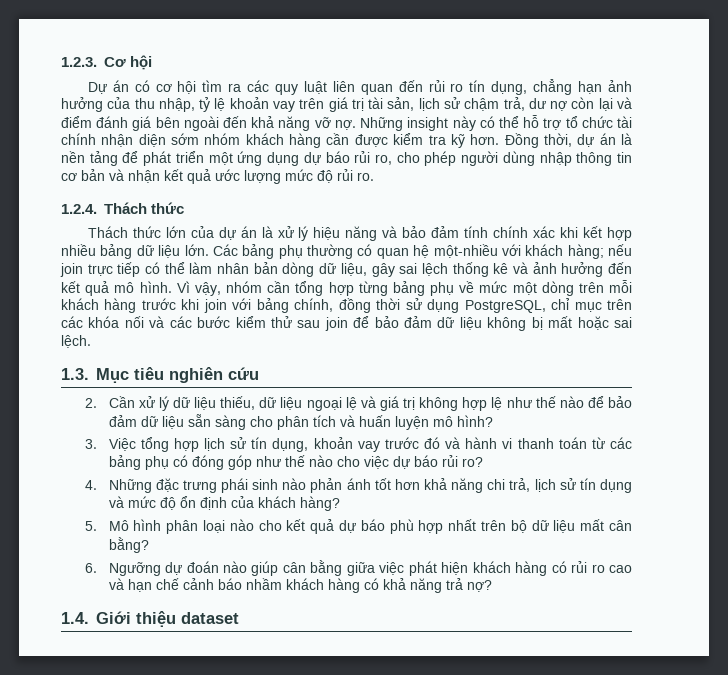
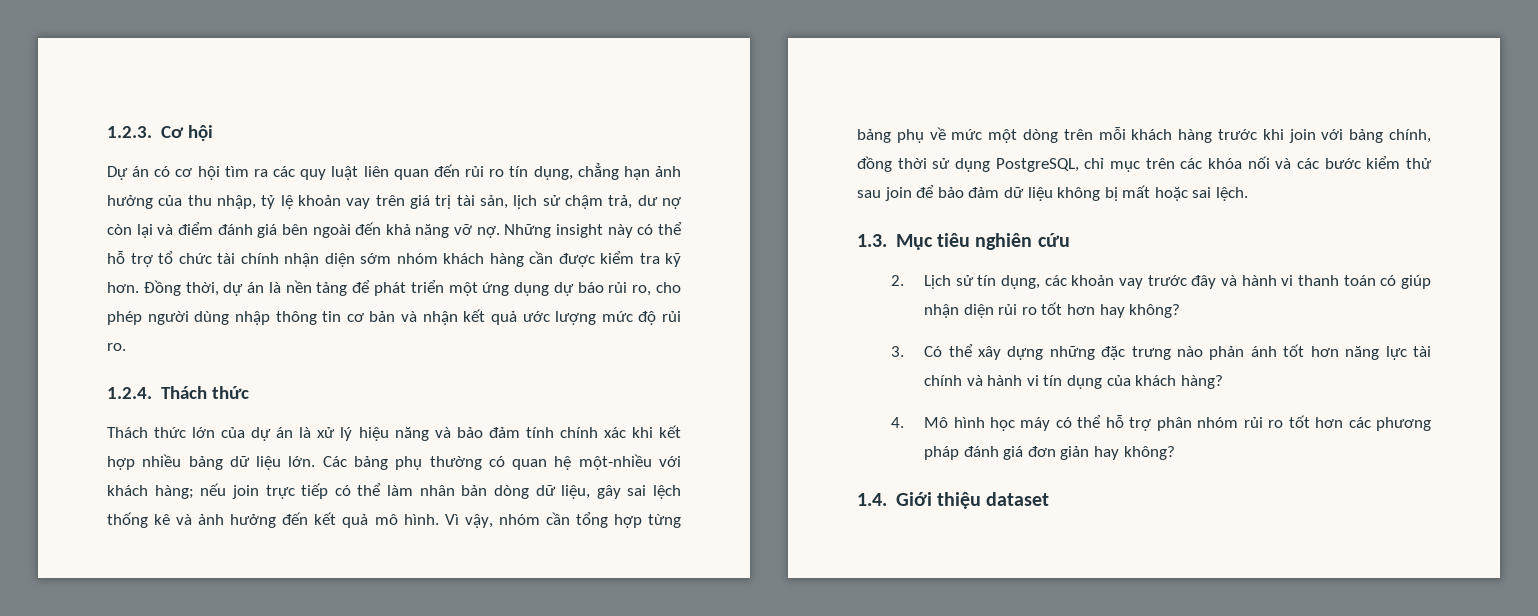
- 2. Cần xử lý dữ liệu thiếu, dữ liệu ngoại lệ và giá trị không hợp lệ như thế nào để bảo đảm dữ liệu sẵn sàng cho phân tích và huấn luyện mô hình?
- 3. Việc tổng hợp lịch sử tín dụng, khoản vay trước đó và hành vi thanh toán từ các bảng phụ có đóng góp như thế nào cho việc dự báo rủi ro?
- 4. Những đặc trưng phái sinh nào phản ánh tốt hơn khả năng chi trả, lịch sử tín dụng và mức độ ổn định của khách hàng?
+ 2. Lịch sử tín dụng, các khoản vay trước đây và hành vi thanh toán có giúp nhận diện rủi ro tốt hơn hay không?
+ 3. Có thể xây dựng những đặc trưng nào phản ánh tốt hơn năng lực tài chính và hành vi tín dụng của khách hàng?
- 5. Mô hình phân loại nào cho kết quả dự báo phù hợp nhất trên bộ dữ liệu mất cân bằng?
- 6. Ngưỡng dự đoán nào giúp cân bằng giữa việc phát hiện khách hàng có rủi ro cao và hạn chế cảnh báo nhầm khách hàng có khả năng trả nợ?
+ 4. Mô hình học máy có thể hỗ trợ phân nhóm rủi ro tốt hơn các phương pháp đánh giá đơn giản hay không?

